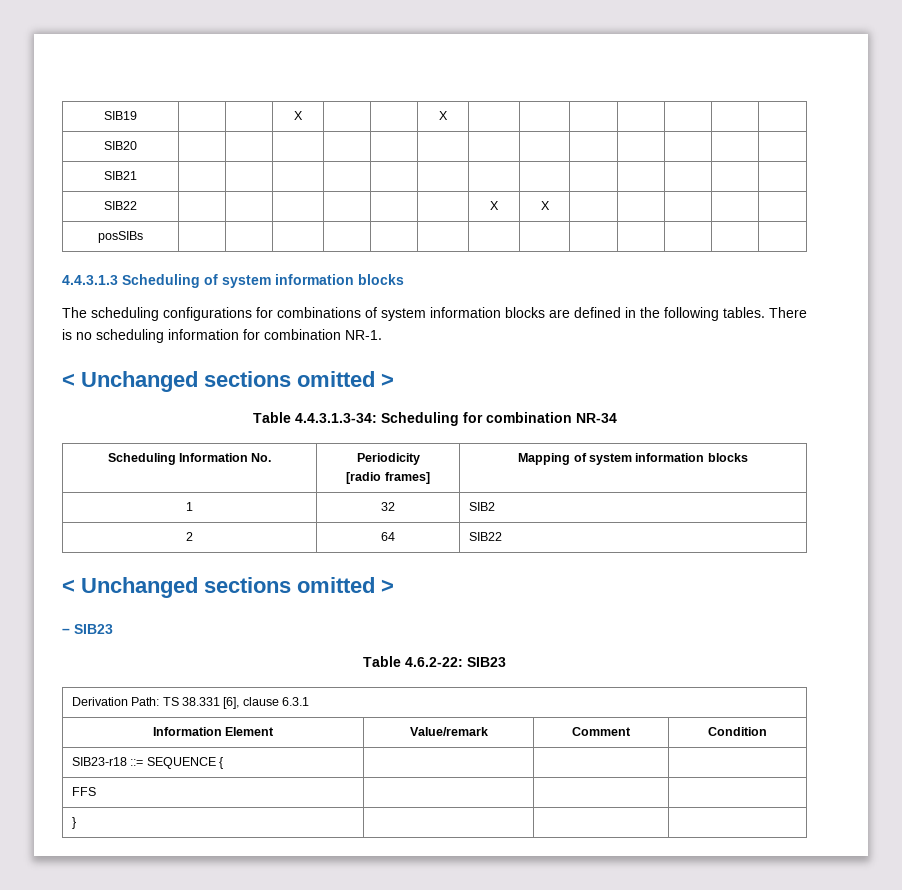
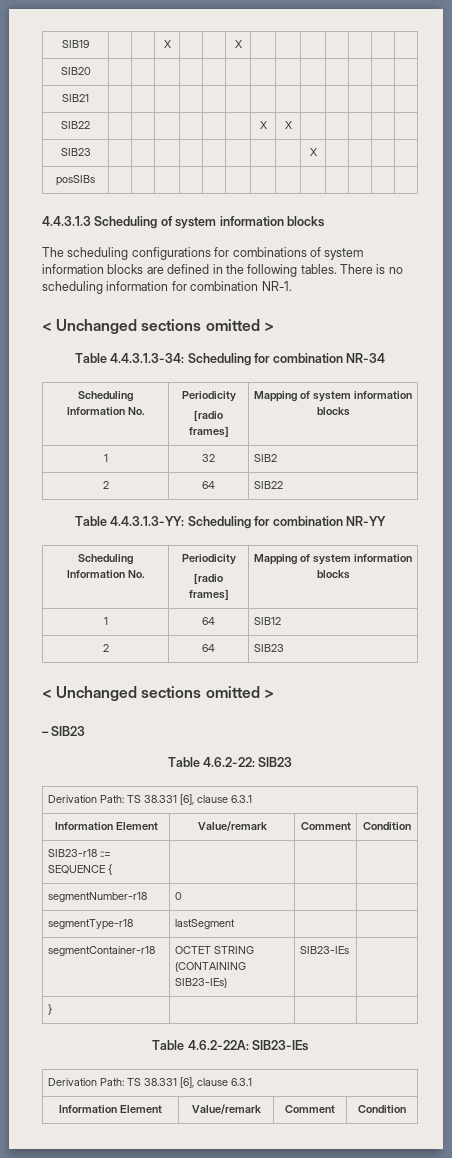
+ SIB23 | | | | | | | | | X | | | |
+ Table 4.4.3.1.3-YY: Scheduling for combination NR-YY
+ Scheduling Information No. | Periodicity
+ [radio frames] | Mapping of system information blocks
+ 1 | 64 | SIB12
+ 2 | 64 | SIB23
- FFS | | |
+ segmentNumber-r18 | 0 | |
+ segmentType-r18 | lastSegment | |
+ segmentContainer-r18 | OCTET STRING (CONTAINING SIB23-IEs) | SIB23-IEs |
  } | | |
+ Table 4.6.2-22A: SIB23-IEs
+ Derivation Path: TS 38.331 [6], clause 6.3.1
+ Information Element | Value/remark | Comment | Condition

